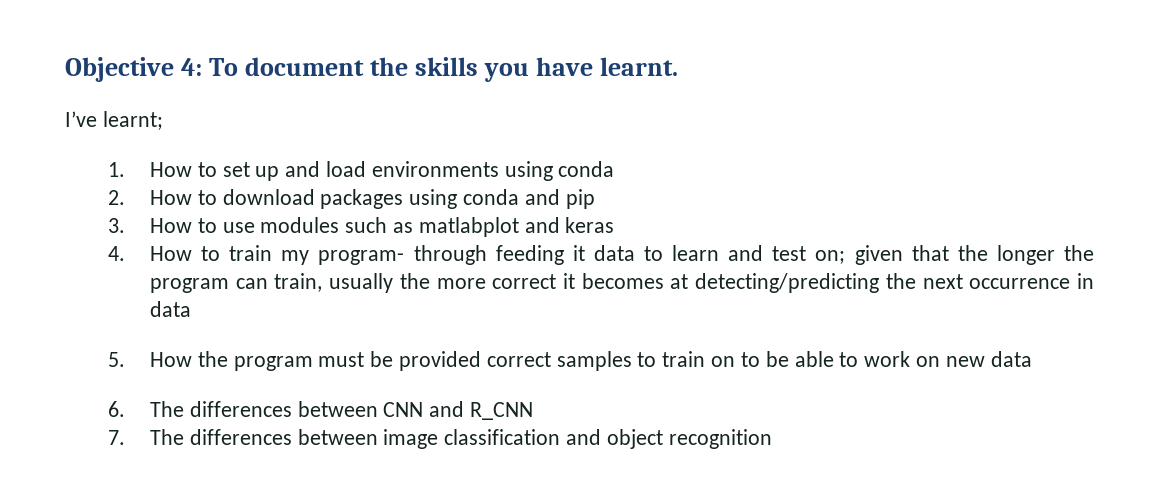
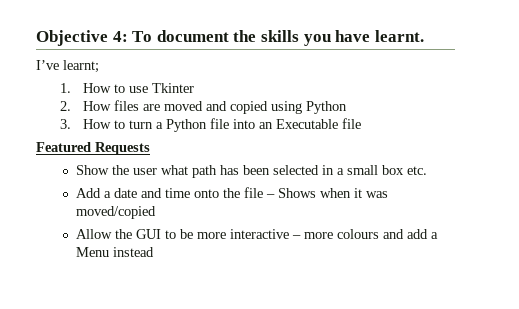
- 1. How to set up and load environments using conda
- 2. How to download packages using conda and pip
- 3. How to use modules such as matlabplot and keras
- 4. How to train my program- through feeding it data to learn and test on; given that the longer the program can train, usually the more correct it becomes at detecting/predicting the next occurrence in data
- 5. How the program must be provided correct samples to train on to be able to work on new data
- 6. The differences between CNN and R_CNN
- 7. The differences between image classification and object recognition
+ 1. How to use Tkinter
+ 2. How files are moved and copied using Python
+ 3. How to turn a Python file into an Executable file
+ Featured Requests
+ Show the user what path has been selected in a small box etc.
+ Add a date and time onto the file – Shows when it was moved/copied
+ Allow the GUI to be more interactive – more colours and add a Menu instead

